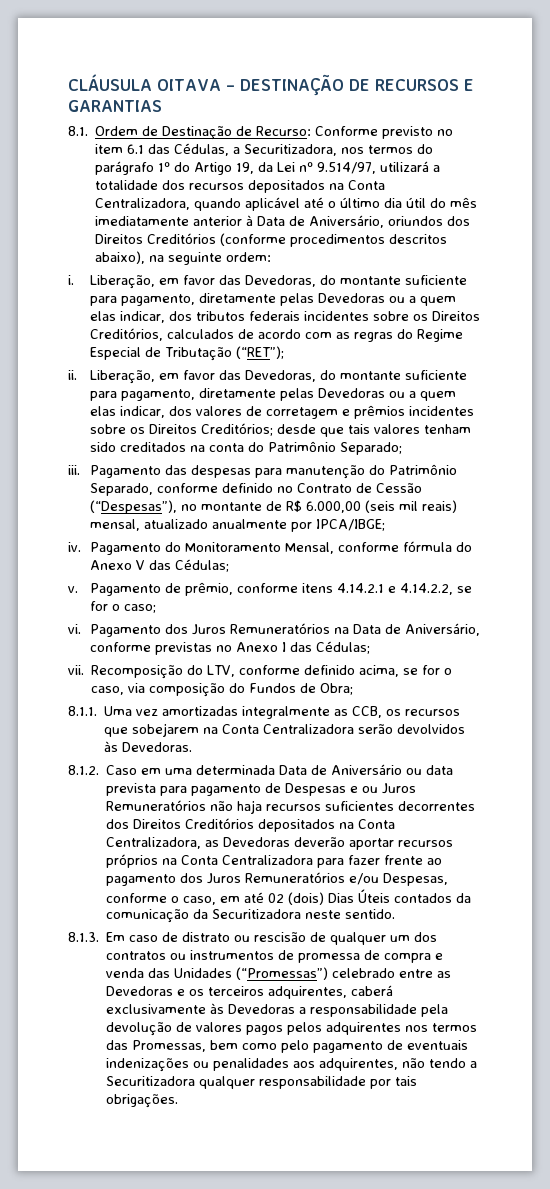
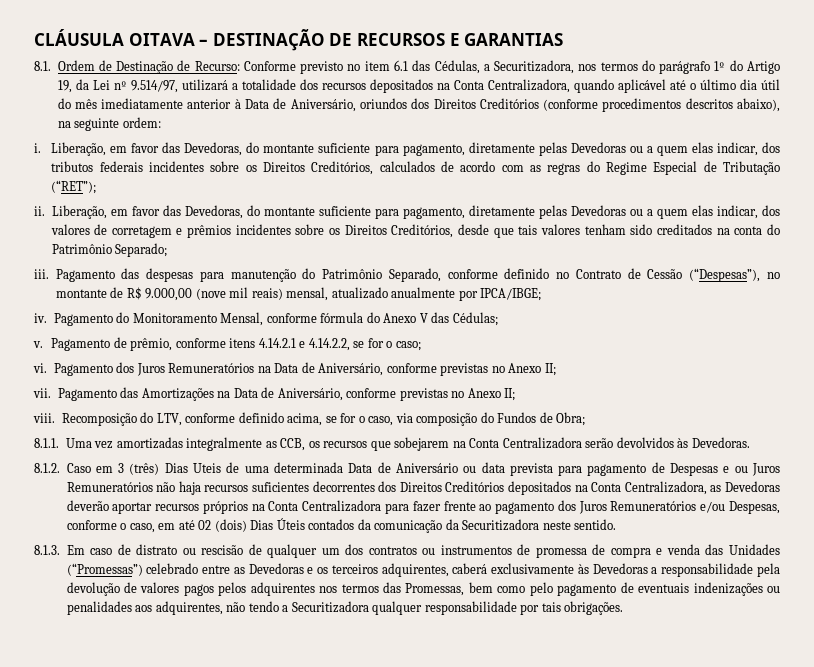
- Liberação, em favor das Devedoras, do montante suficiente para pagamento, diretamente pelas Devedoras ou a quem elas indicar, dos valores de corretagem e prêmios incidentes sobre os Direitos Creditórios; desde que tais valores tenham sido creditados na conta do Patrimônio Separado;
+ Liberação, em favor das Devedoras, do montante suficiente para pagamento, diretamente pelas Devedoras ou a quem elas indicar, dos valores de corretagem e prêmios incidentes sobre os Direitos Creditórios, desde que tais valores tenham sido creditados na conta do Patrimônio Separado;
- Pagamento das despesas para manutenção do Patrimônio Separado, conforme definido no Contrato de Cessão (“Despesas”), no montante de R$ 6.000,00 (seis mil reais) mensal, atualizado anualmente por IPCA/IBGE;
+ Pagamento das despesas para manutenção do Patrimônio Separado, conforme definido no Contrato de Cessão (“Despesas”), no montante de R$ 9.000,00 (nove mil reais) mensal, atualizado anualmente por IPCA/IBGE;
- Pagamento dos Juros Remuneratórios na Data de Aniversário, conforme previstas no Anexo I das Cédulas;
- vii.
+ Pagamento dos Juros Remuneratórios na Data de Aniversário, conforme previstas no Anexo II;
+ vii. Pagamento das Amortizações na Data de Aniversário, conforme previstas no Anexo II;
+ viii.
- 8.1.2. Caso em uma determinada Data de Aniversário ou data prevista para pagamento de Despesas e ou Juros Remuneratórios não haja recursos suficientes decorrentes dos Direitos Creditórios depositados na Conta Centralizadora, as Devedoras deverão aportar recursos próprios na Conta Centralizadora para fazer frente ao pagamento dos Juros Remuneratórios e/ou Despesas, conforme o caso, em até 02 (dois) Dias Úteis contados da comunicação da Securitizadora neste sentido.
+ 8.1.2. Caso em 3 (três) Dias Uteis de uma determinada Data de Aniversário ou data prevista para pagamento de Despesas e ou Juros Remuneratórios não haja recursos suficientes decorrentes dos Direitos Creditórios depositados na Conta Centralizadora, as Devedoras deverão aportar recursos próprios na Conta Centralizadora para fazer frente ao pagamento dos Juros Remuneratórios e/ou Despesas, conforme o caso, em até 02 (dois) Dias Úteis contados da comunicação da Securitizadora neste sentido.

